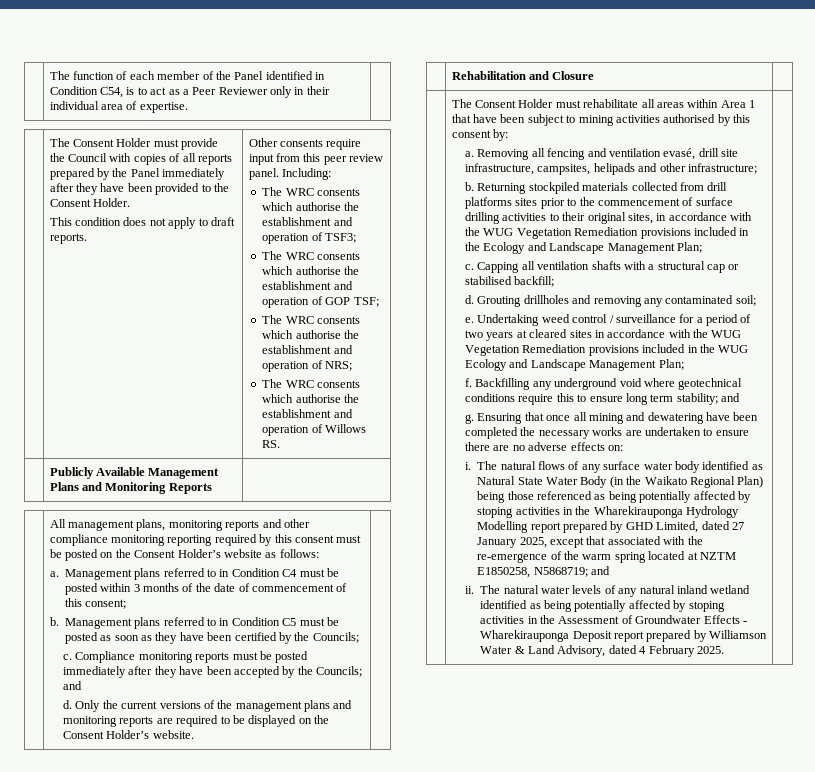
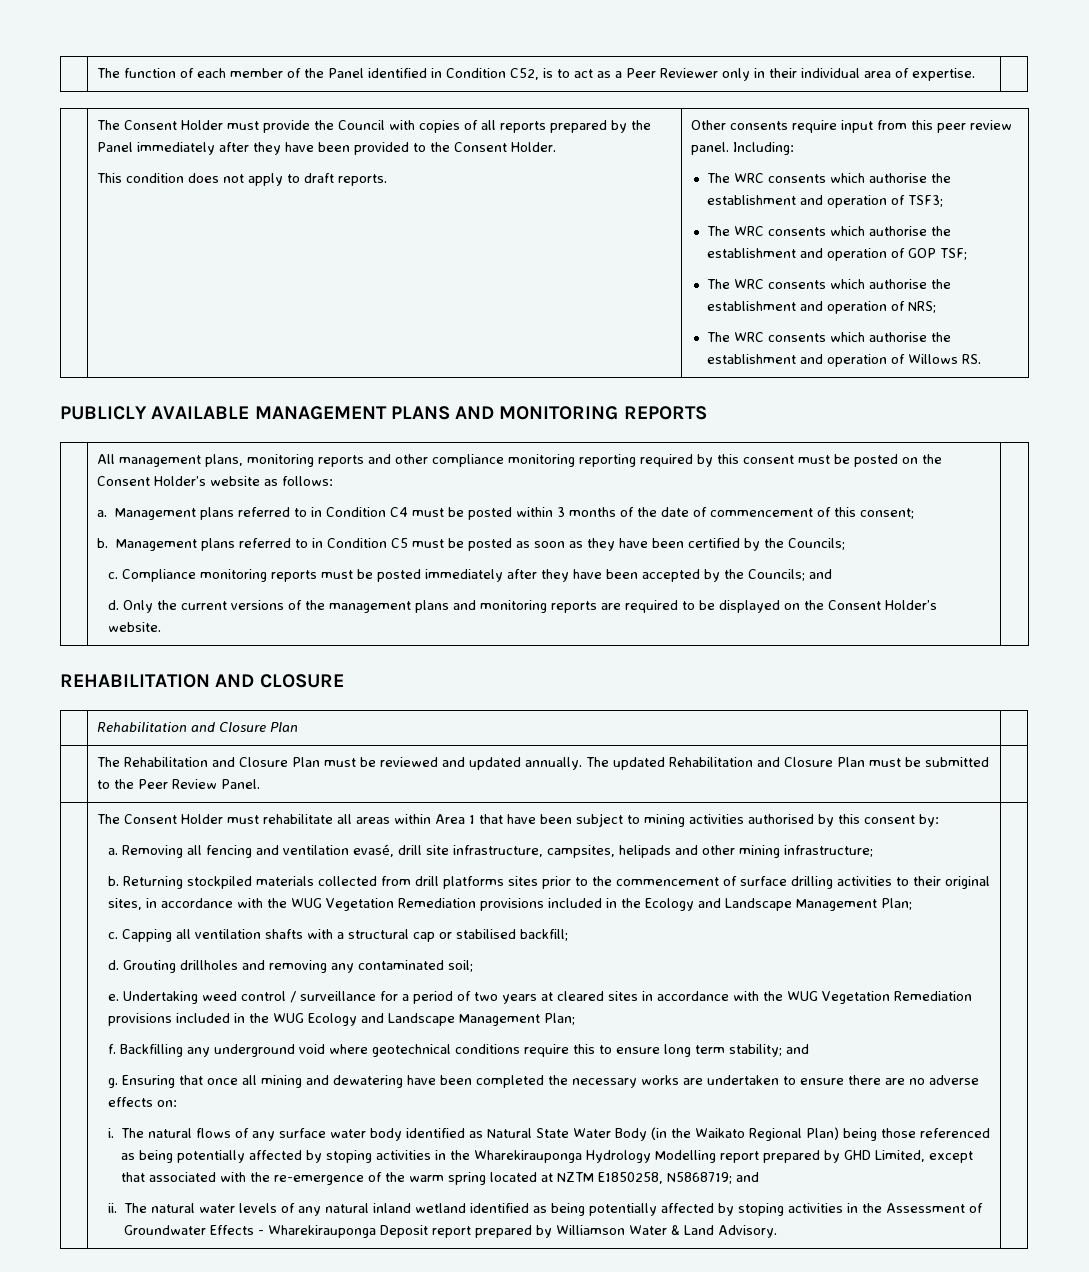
- | The function of each member of the Panel identified in Condition C54, is to act as a Peer Reviewer only in their individual area of expertise. |
+ | The function of each member of the Panel identified in Condition C52, is to act as a Peer Reviewer only in their individual area of expertise. |
- | Publicly Available Management Plans and Monitoring Reports |
+ PUBLICLY AVAILABLE MANAGEMENT PLANS AND MONITORING REPORTS
- | Rehabilitation and Closure |
+ REHABILITATION AND CLOSURE
+ | Rehabilitation and Closure Plan |
+ | The Rehabilitation and Closure Plan must be reviewed and updated annually. The updated Rehabilitation and Closure Plan must be submitted to the Peer Review Panel. |
- Removing all fencing and ventilation evasé, drill site infrastructure, campsites, helipads and other infrastructure;
+ Removing all fencing and ventilation evasé, drill site infrastructure, campsites, helipads and other mining infrastructure;
- The natural flows of any surface water body identified as Natural State Water Body (in the Waikato Regional Plan) being those referenced as being potentially affected by stoping activities in the Wharekirauponga Hydrology Modelling report prepared by GHD Limited, dated 27 January 2025, except that associated with the re-emergence of the warm spring located at NZTM E1850258, N5868719; and
+ The natural flows of any surface water body identified as Natural State Water Body (in the Waikato Regional Plan) being those referenced as being potentially affected by stoping activities in the Wharekirauponga Hydrology Modelling report prepared by GHD Limited, except that associated with the re-emergence of the warm spring located at NZTM E1850258, N5868719; and
- The natural water levels of any natural inland wetland identified as being potentially affected by stoping activities in the Assessment of Groundwater Effects - Wharekirauponga Deposit report prepared by Williamson Water & Land Advisory, dated 4 February 2025.
+ The natural water levels of any natural inland wetland identified as being potentially affected by stoping activities in the Assessment of Groundwater Effects - Wharekirauponga Deposit report prepared by Williamson Water & Land Advisory.

